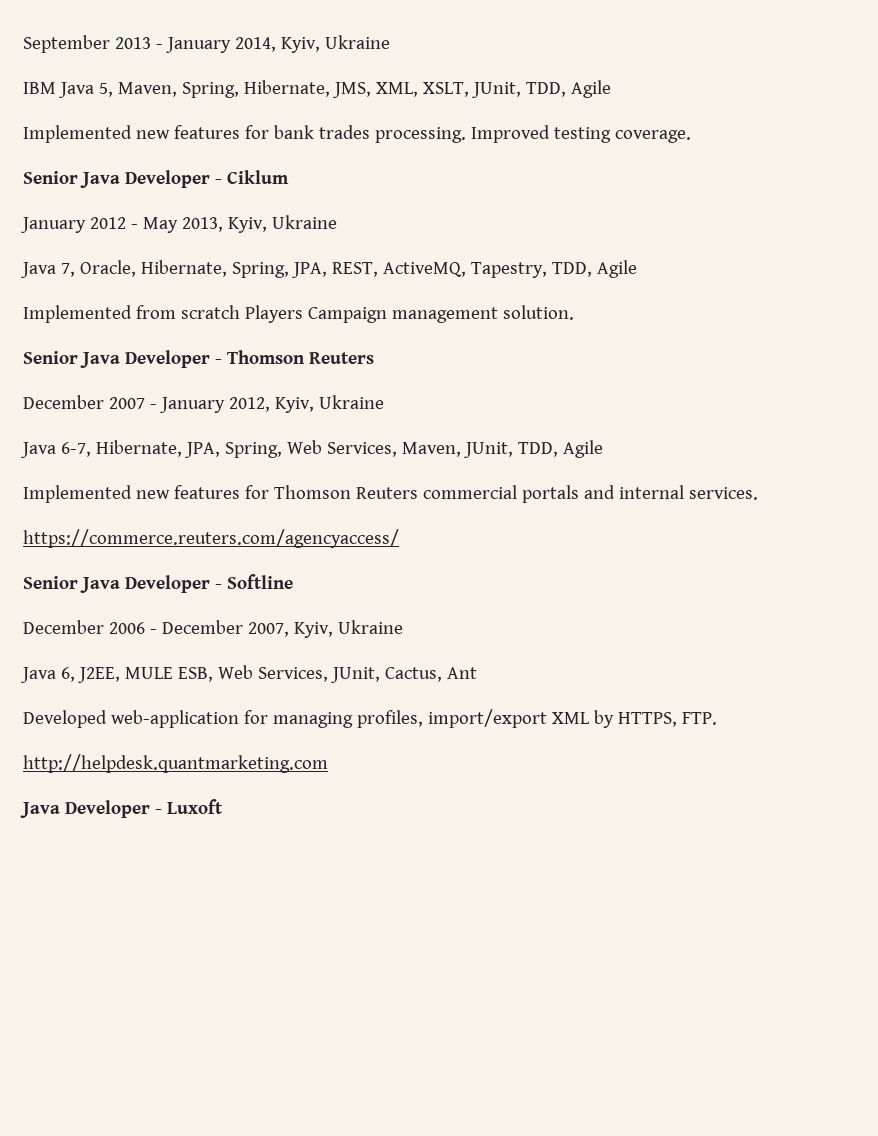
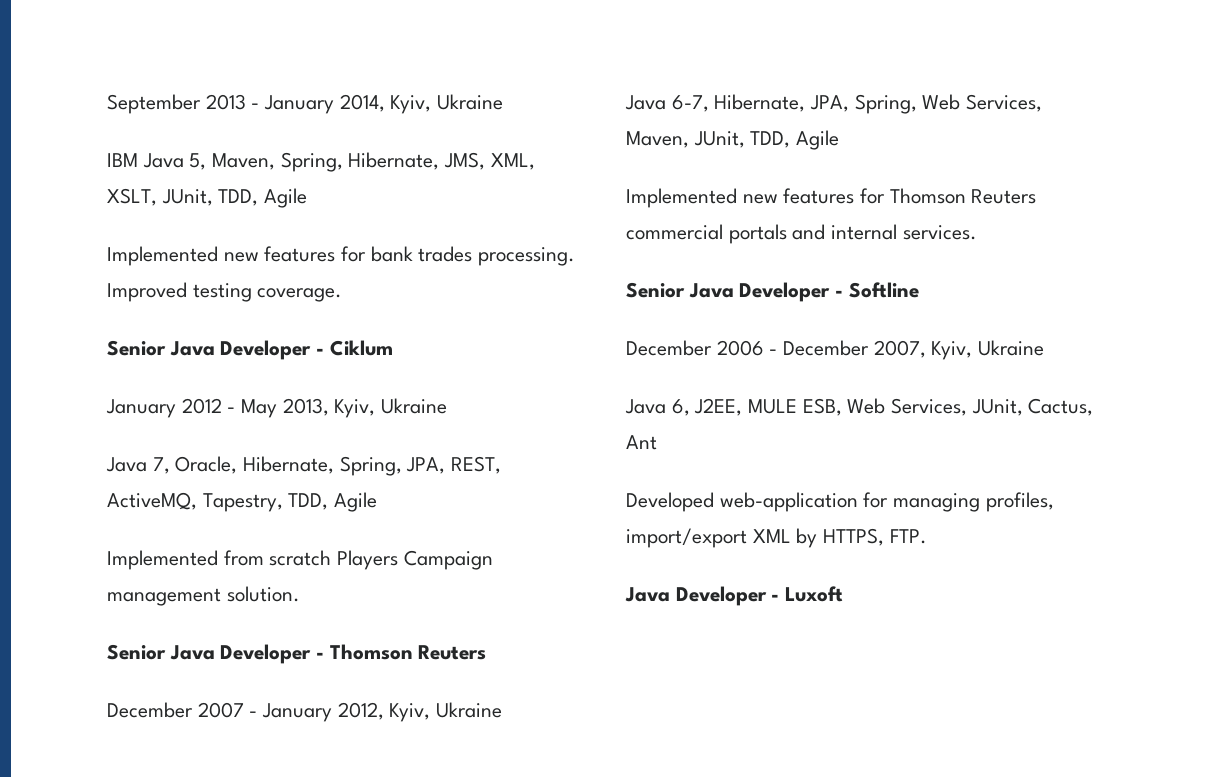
- https://commerce.reuters.com/agencyaccess/
- http://helpdesk.quantmarketing.com

